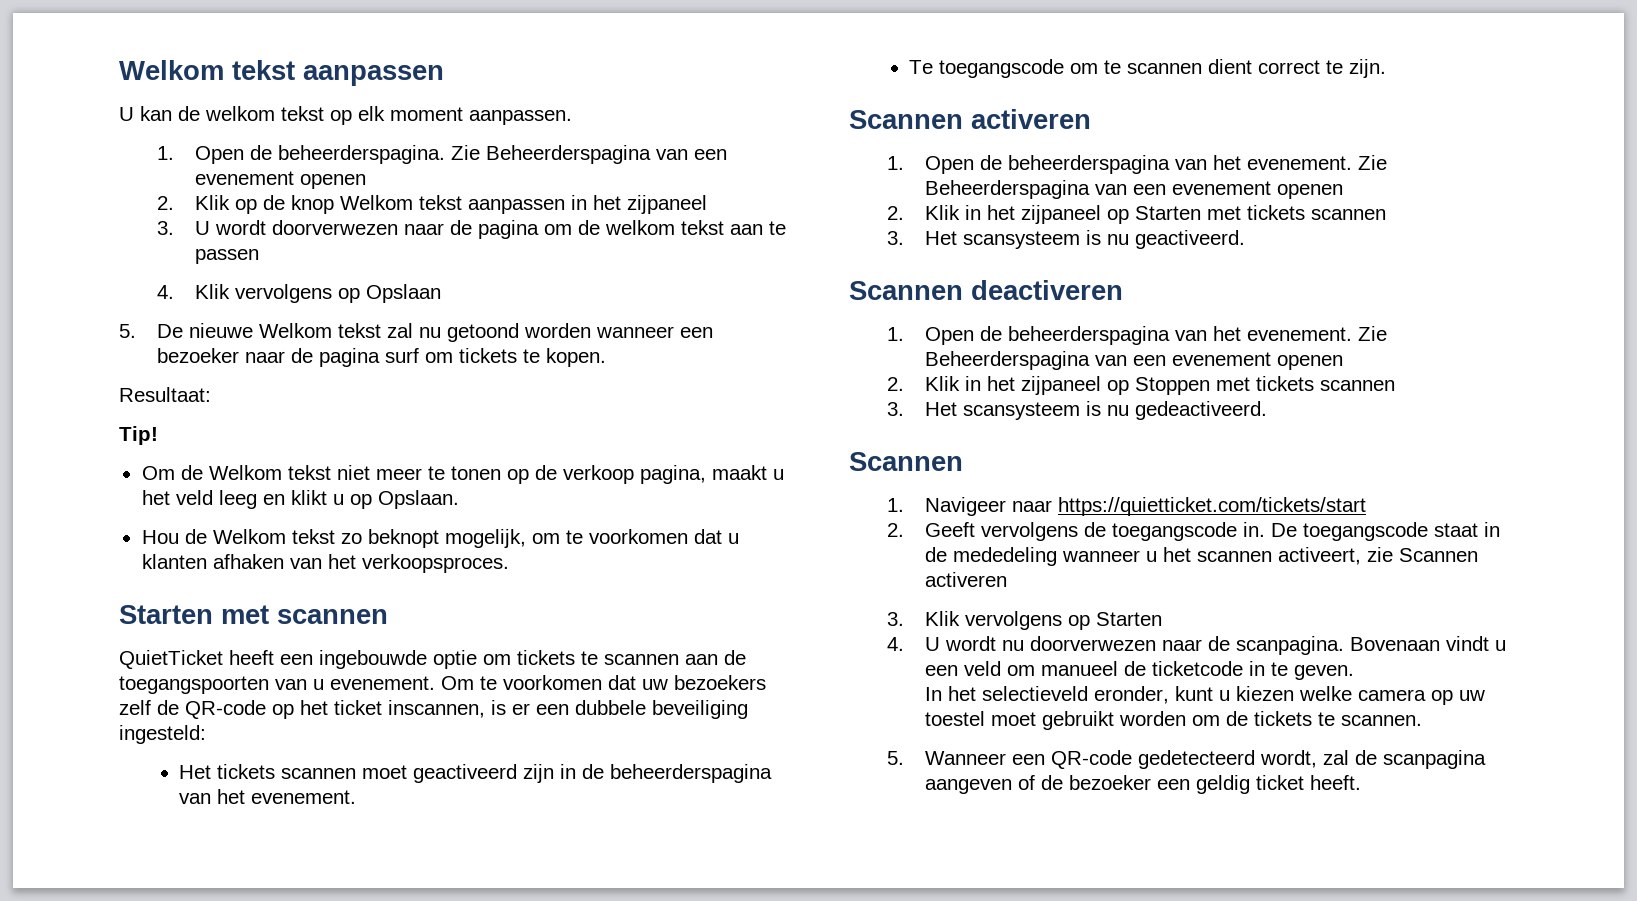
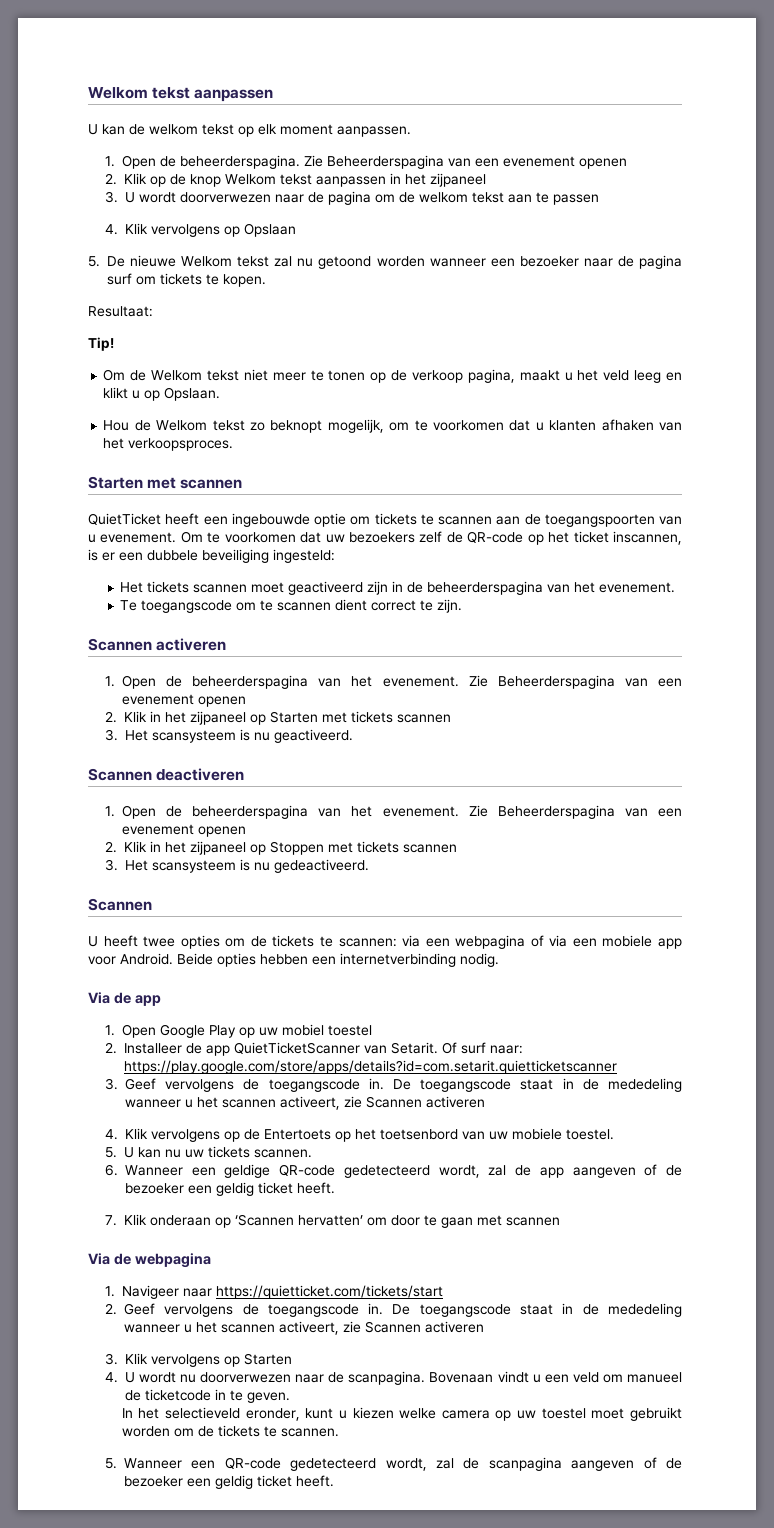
+ U heeft twee opties om de tickets te scannen: via een webpagina of via een mobiele app voor Android. Beide opties hebben een internetverbinding nodig.
+ Via de app
+ 1. Open Google Play op uw mobiel toestel
+ 2. Installeer de app QuietTicketScanner van Setarit. Of surf naar: https://play.google.com/store/apps/details?id=com.setarit.quietticketscanner
+ 3. Geef vervolgens de toegangscode in. De toegangscode staat in de mededeling wanneer u het scannen activeert, zie Scannen activeren
+ 4. Klik vervolgens op de Entertoets op het toetsenbord van uw mobiele toestel.
+ 5. U kan nu uw tickets scannen.
+ 6. Wanneer een geldige QR-code gedetecteerd wordt, zal de app aangeven of de bezoeker een geldig ticket heeft.
+ 7. Klik onderaan op ‘Scannen hervatten’ om door te gaan met scannen
+ Via de webpagina
- 2. Geeft vervolgens de toegangscode in.
+ 2. Geef vervolgens de toegangscode in.

